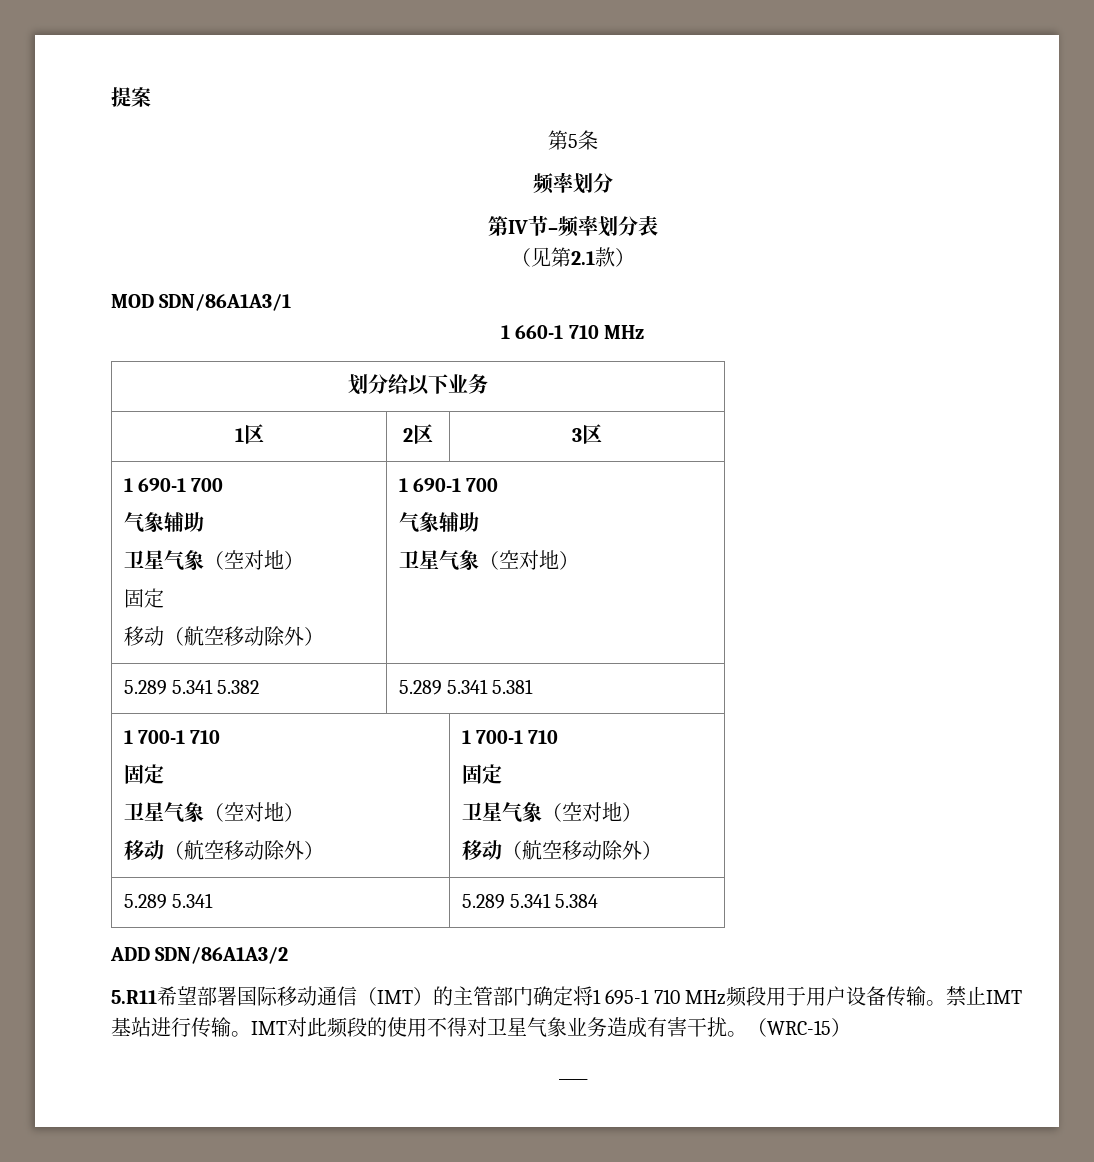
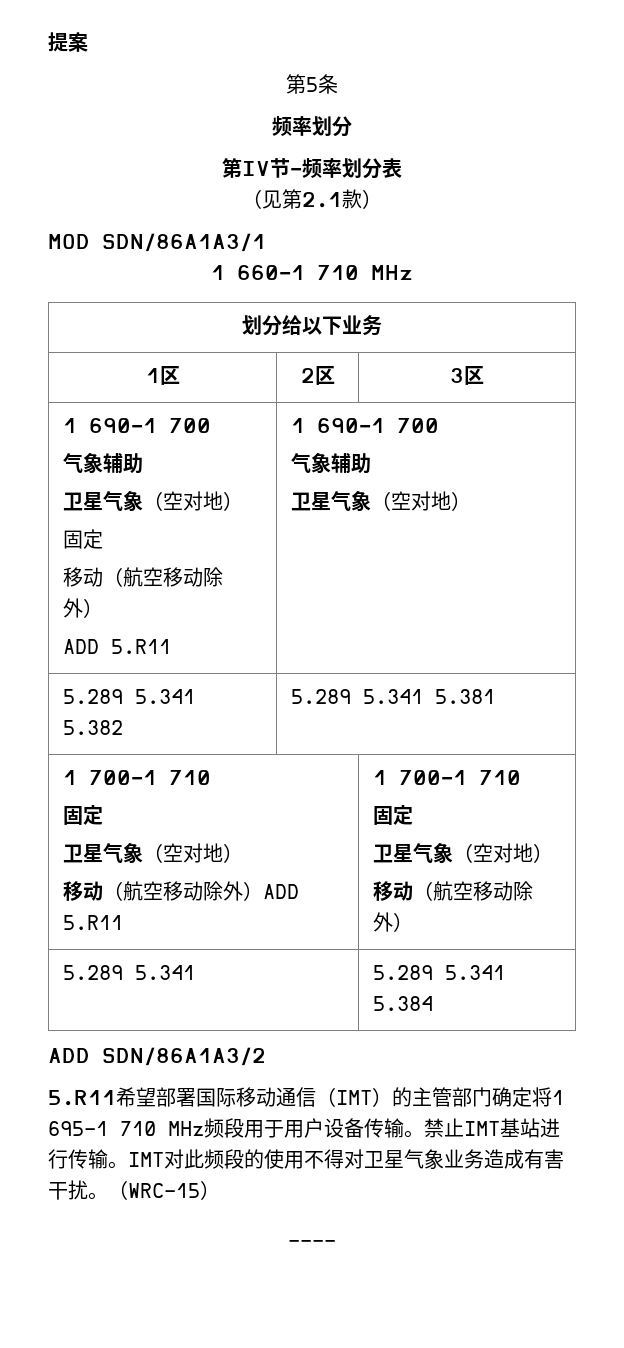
  1区 | 2区 | 3区
  1 690-1 700
  气象辅助
  卫星气象（空对地）
  固定
- 移动（航空移动除外） | 1 690-1 700
+ 移动（航空移动除外）
+ ADD 5.R11 | 1 690-1 700
  5.289 5.341 5.382 | 5.289 5.341 5.381
  1 700-1 710
  固定
  卫星气象（空对地）
- 移动（航空移动除外） | 1 700-1 710
+ 移动（航空移动除外）ADD 5.R11 | 1 700-1 710

